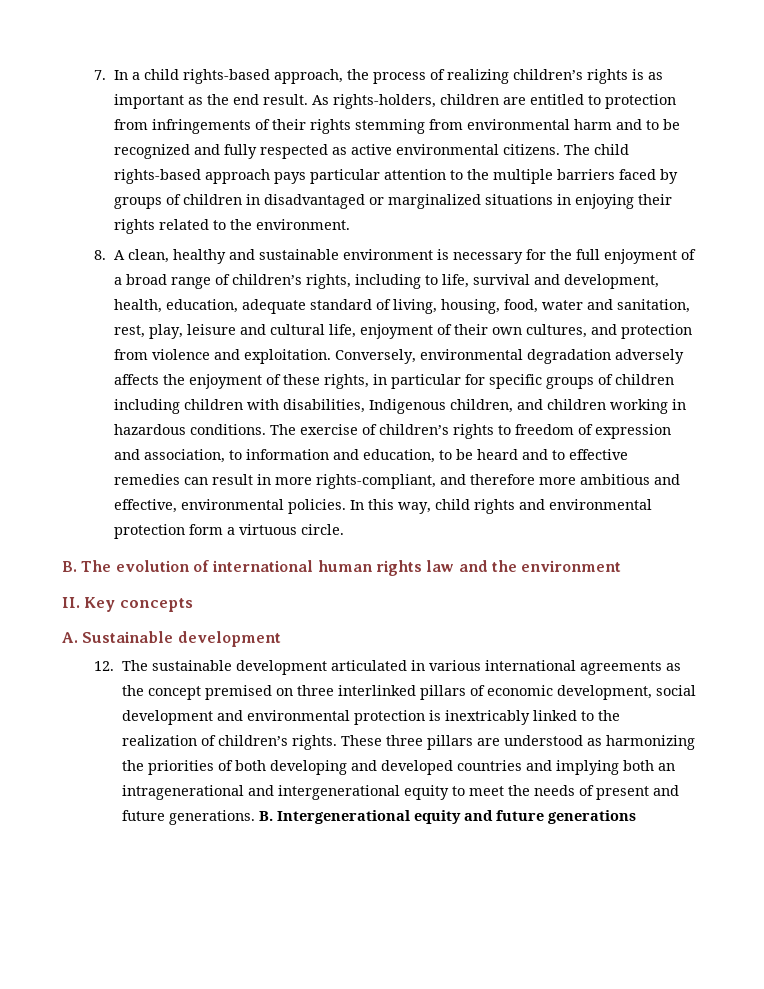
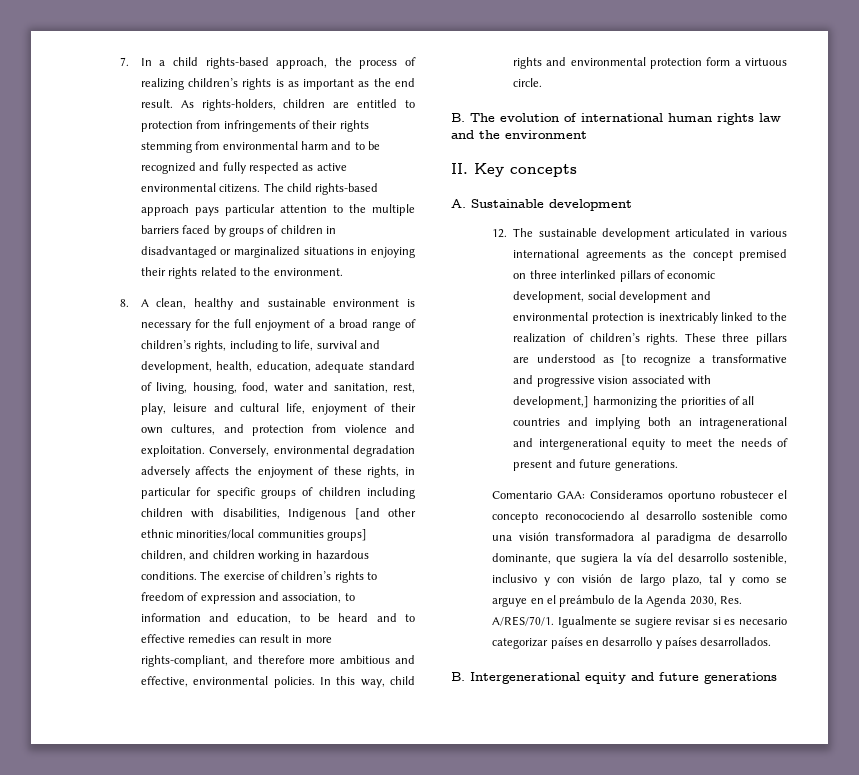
- Conversely, environmental degradation adversely affects the enjoyment of these rights, in particular for specific groups of children including children with disabilities, Indigenous children, and children working in hazardous conditions.
+ Conversely, environmental degradation adversely affects the enjoyment of these rights, in particular for specific groups of children including children with disabilities, Indigenous [and other ethnic minorities/local communities groups] children, and children working in hazardous conditions.
- These three pillars are understood as harmonizing the priorities of both developing and developed countries and implying both an intragenerational and intergenerational equity to meet the needs of present and future generations. B. Intergenerational equity and future generations
+ These three pillars are understood as [to recognize a transformative and progressive vision associated with development,] harmonizing the priorities of all countries and implying both an intragenerational and intergenerational equity to meet the needs of present and future generations.
+ Comentario GAA: Consideramos oportuno robustecer el concepto reconocociendo al desarrollo sostenible como una visión transformadora al paradigma de desarrollo dominante, que sugiera la vía del desarrollo sostenible, inclusivo y con visión de largo plazo, tal y como se arguye en el preámbulo de la Agenda 2030, Res. A/RES/70/1. Igualmente se sugiere revisar si es necesario categorizar países en desarrollo y países desarrollados.
+ B. Intergenerational equity and future generations

